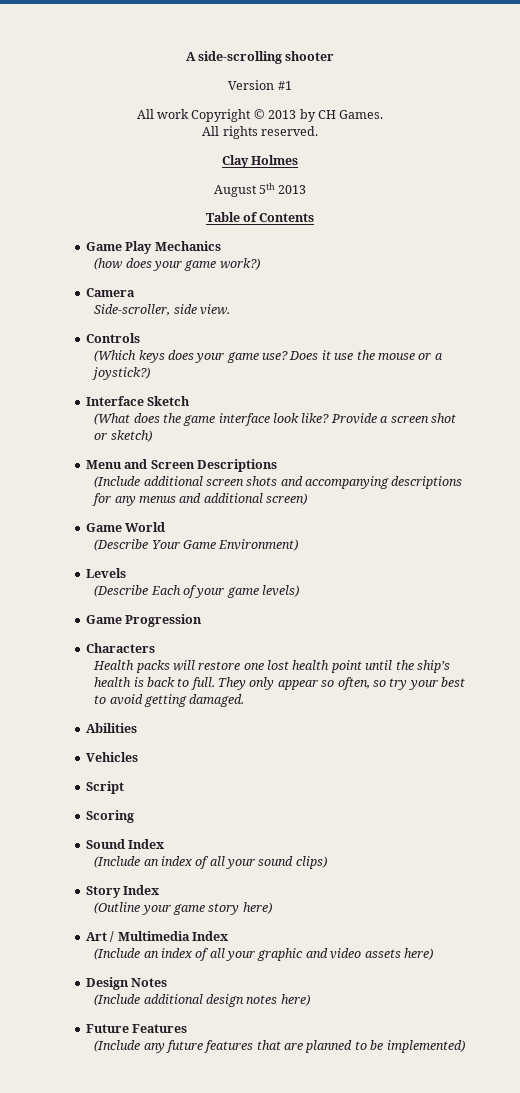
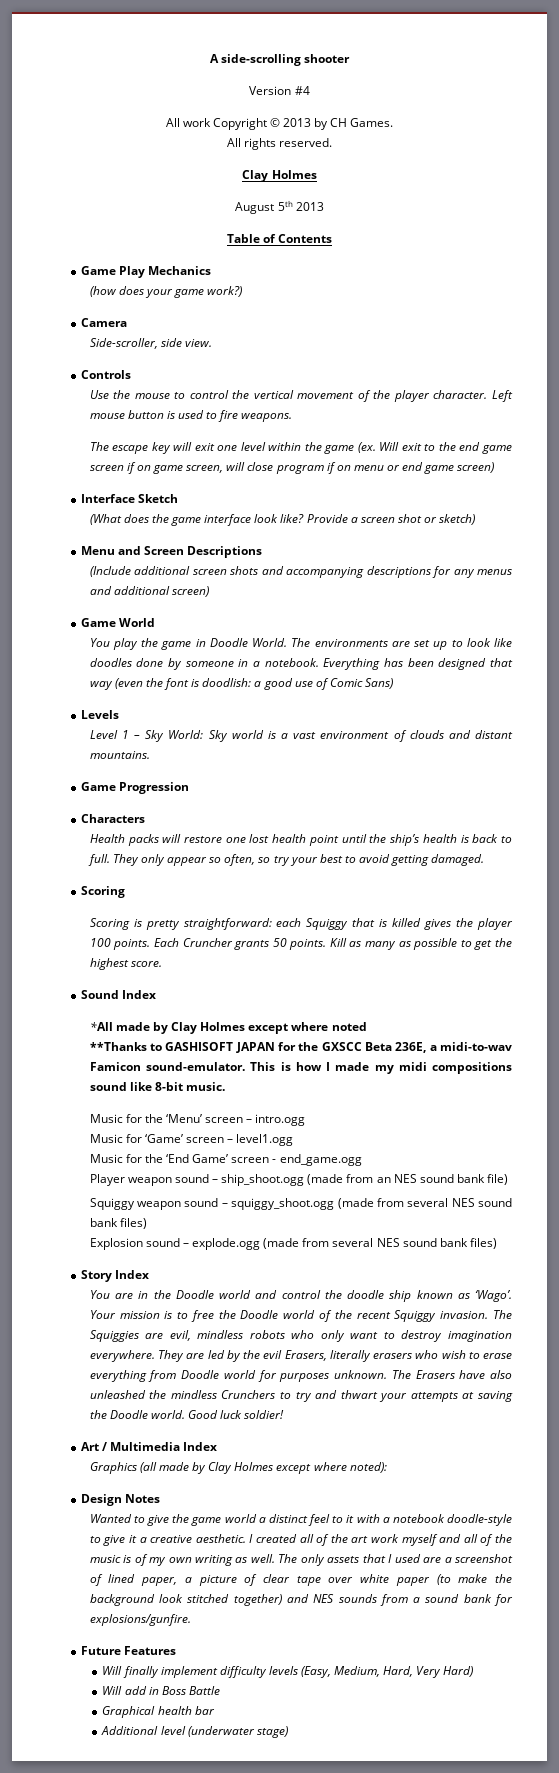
- Version #1
+ Version #4
- (Which keys does your game use? Does it use the mouse or a joystick?)
+ Use the mouse to control the vertical movement of the player character. Left mouse button is used to fire weapons.
+ The escape key will exit one level within the game (ex. Will exit to the end game screen if on game screen, will close program if on menu or end game screen)
- (Describe Your Game Environment)
+ You play the game in Doodle World. The environments are set up to look like doodles done by someone in a notebook. Everything has been designed that way (even the font is doodlish: a good use of Comic Sans)
  Levels
- (Describe Each of your game levels)
+ Level 1 – Sky World: Sky world is a vast environment of clouds and distant mountains.
  They only appear so often, so try your best to avoid getting damaged.
- Abilities
- Vehicles
- Script
  Scoring
+ Scoring is pretty straightforward: each Squiggy that is killed gives the player 100 points. Each Cruncher grants 50 points. Kill as many as possible to get the highest score.
  Sound Index
- (Include an index of all your sound clips)
+ *All made by Clay Holmes except where noted
+ **Thanks to GASHISOFT JAPAN for the GXSCC Beta 236E, a midi-to-wav Famicon sound-emulator. This is how I made my midi compositions sound like 8-bit music.
+ Music for the ‘Menu’ screen – intro.ogg
+ Music for ‘Game’ screen – level1.ogg
+ Music for the ‘End Game’ screen - end_game.ogg
+ Player weapon sound – ship_shoot.ogg (made from an NES sound bank file)
+ Squiggy weapon sound – squiggy_shoot.ogg (made from several NES sound bank files)
+ Explosion sound – explode.ogg (made from several NES sound bank files)
  Story Index
- (Outline your game story here)
+ You are in the Doodle world and control the doodle ship known as ‘Wago’. Your mission is to free the Doodle world of the recent Squiggy invasion. The Squiggies are evil, mindless robots who only want to destroy imagination everywhere. They are led by the evil Erasers, literally erasers who wish to erase everything from Doodle world for purposes unknown. The Erasers have also unleashed the mindless Crunchers to try and thwart your attempts at saving the Doodle world. Good luck soldier!
  Art / Multimedia Index
- (Include an index of all your graphic and video assets here)
+ Graphics (all made by Clay Holmes except where noted):
  Design Notes
- (Include additional design notes here)
+ Wanted to give the game world a distinct feel to it with a notebook doodle-style to give it a creative aesthetic. I created all of the art work myself and all of the music is of my own writing as well. The only assets that I used are a screenshot of lined paper, a picture of clear tape over white paper (to make the background look stitched together) and NES sounds from a sound bank for explosions/gunfire.
  Future Features
- (Include any future features that are planned to be implemented)
+ Will finally implement difficulty levels (Easy, Medium, Hard, Very Hard)
+ Will add in Boss Battle
+ Graphical health bar
+ Additional level (underwater stage)

